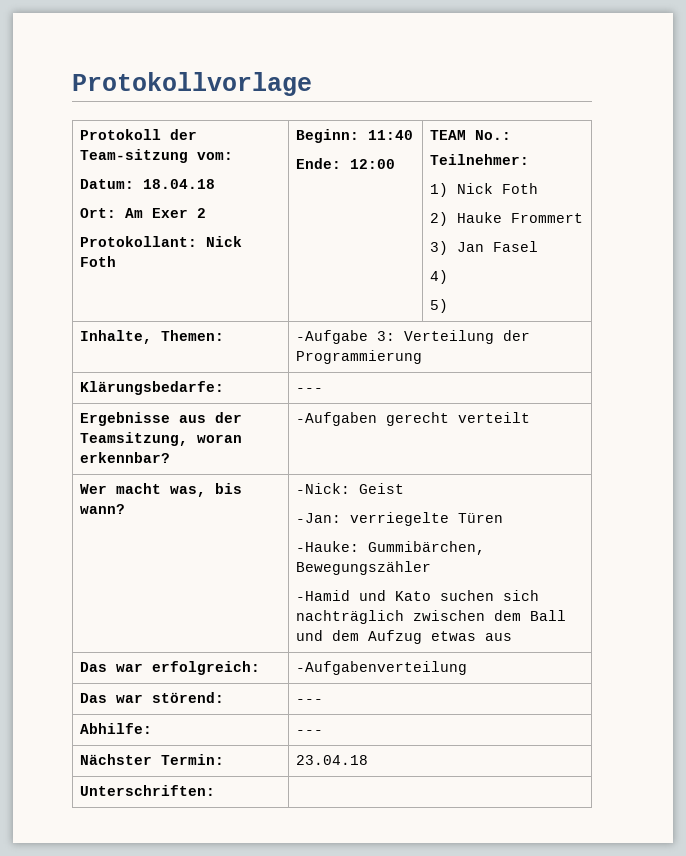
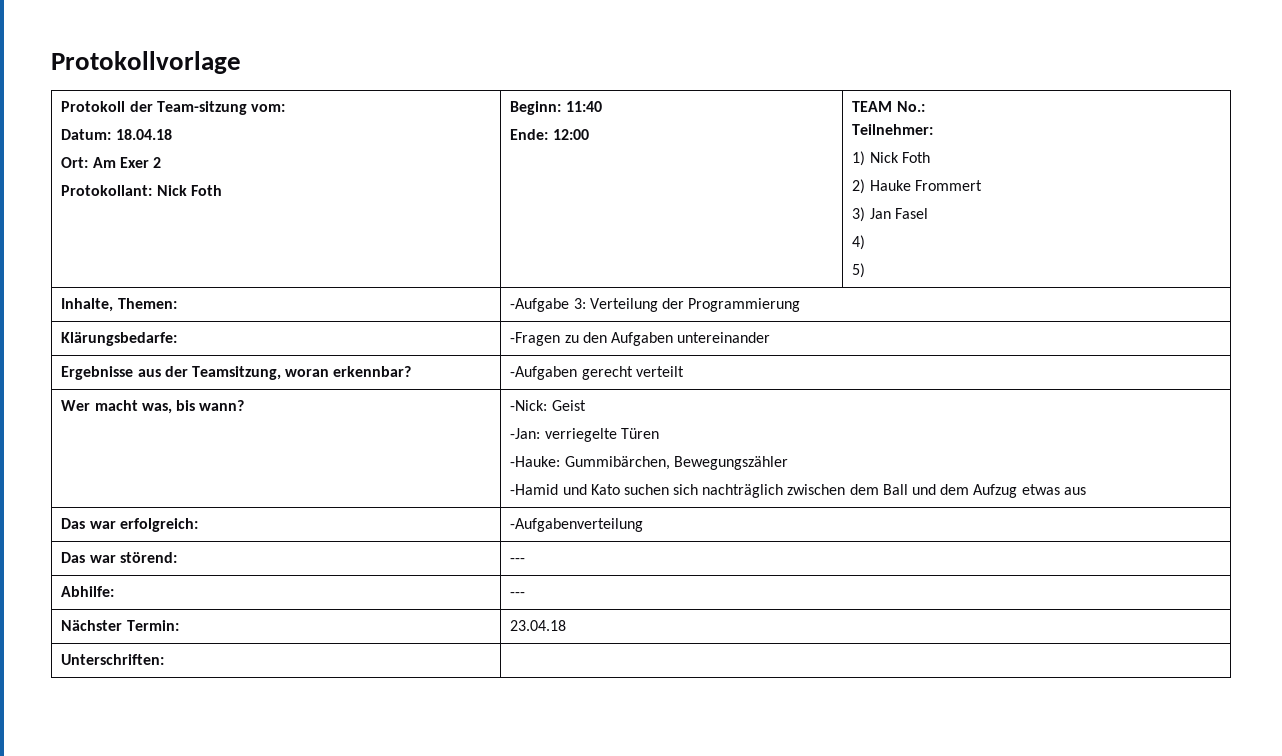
- Klärungsbedarfe: | ---
+ Klärungsbedarfe: | -Fragen zu den Aufgaben untereinander

